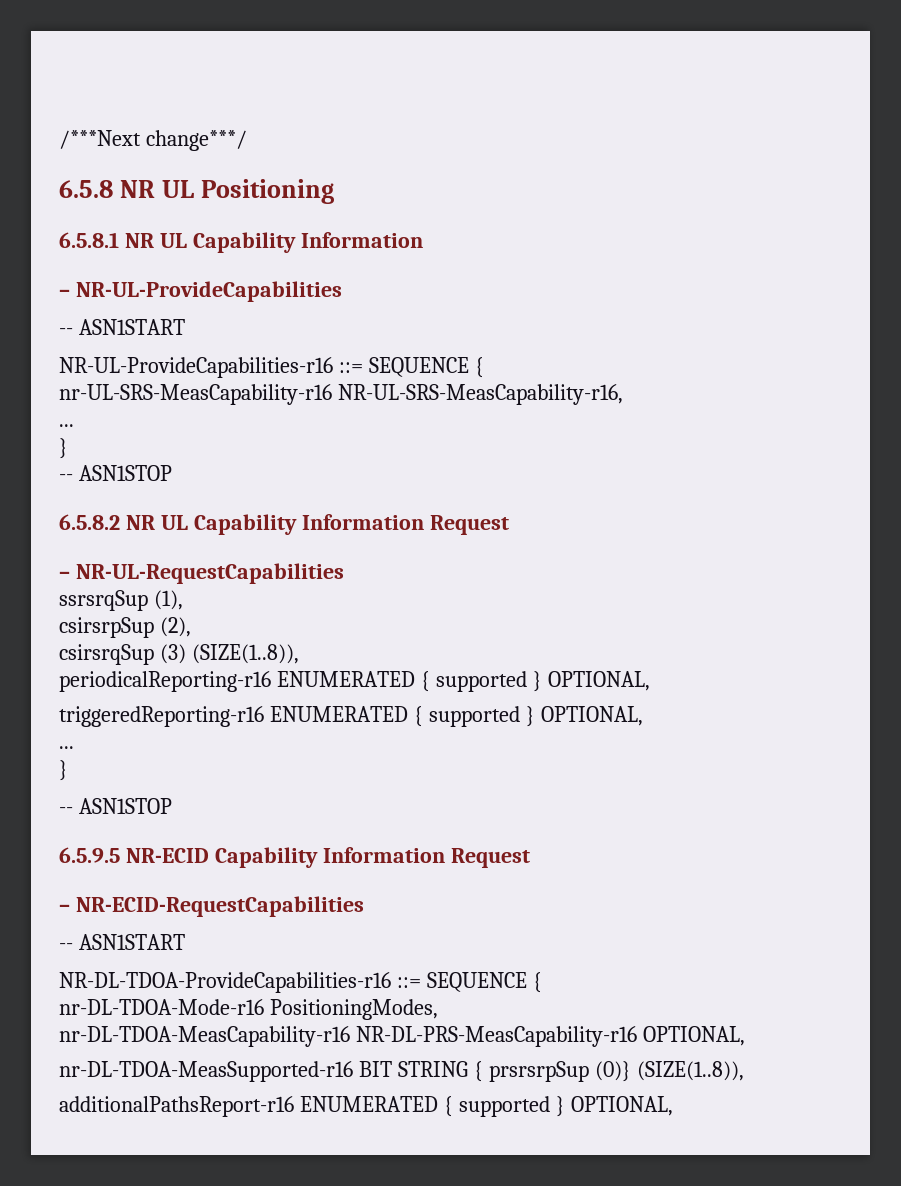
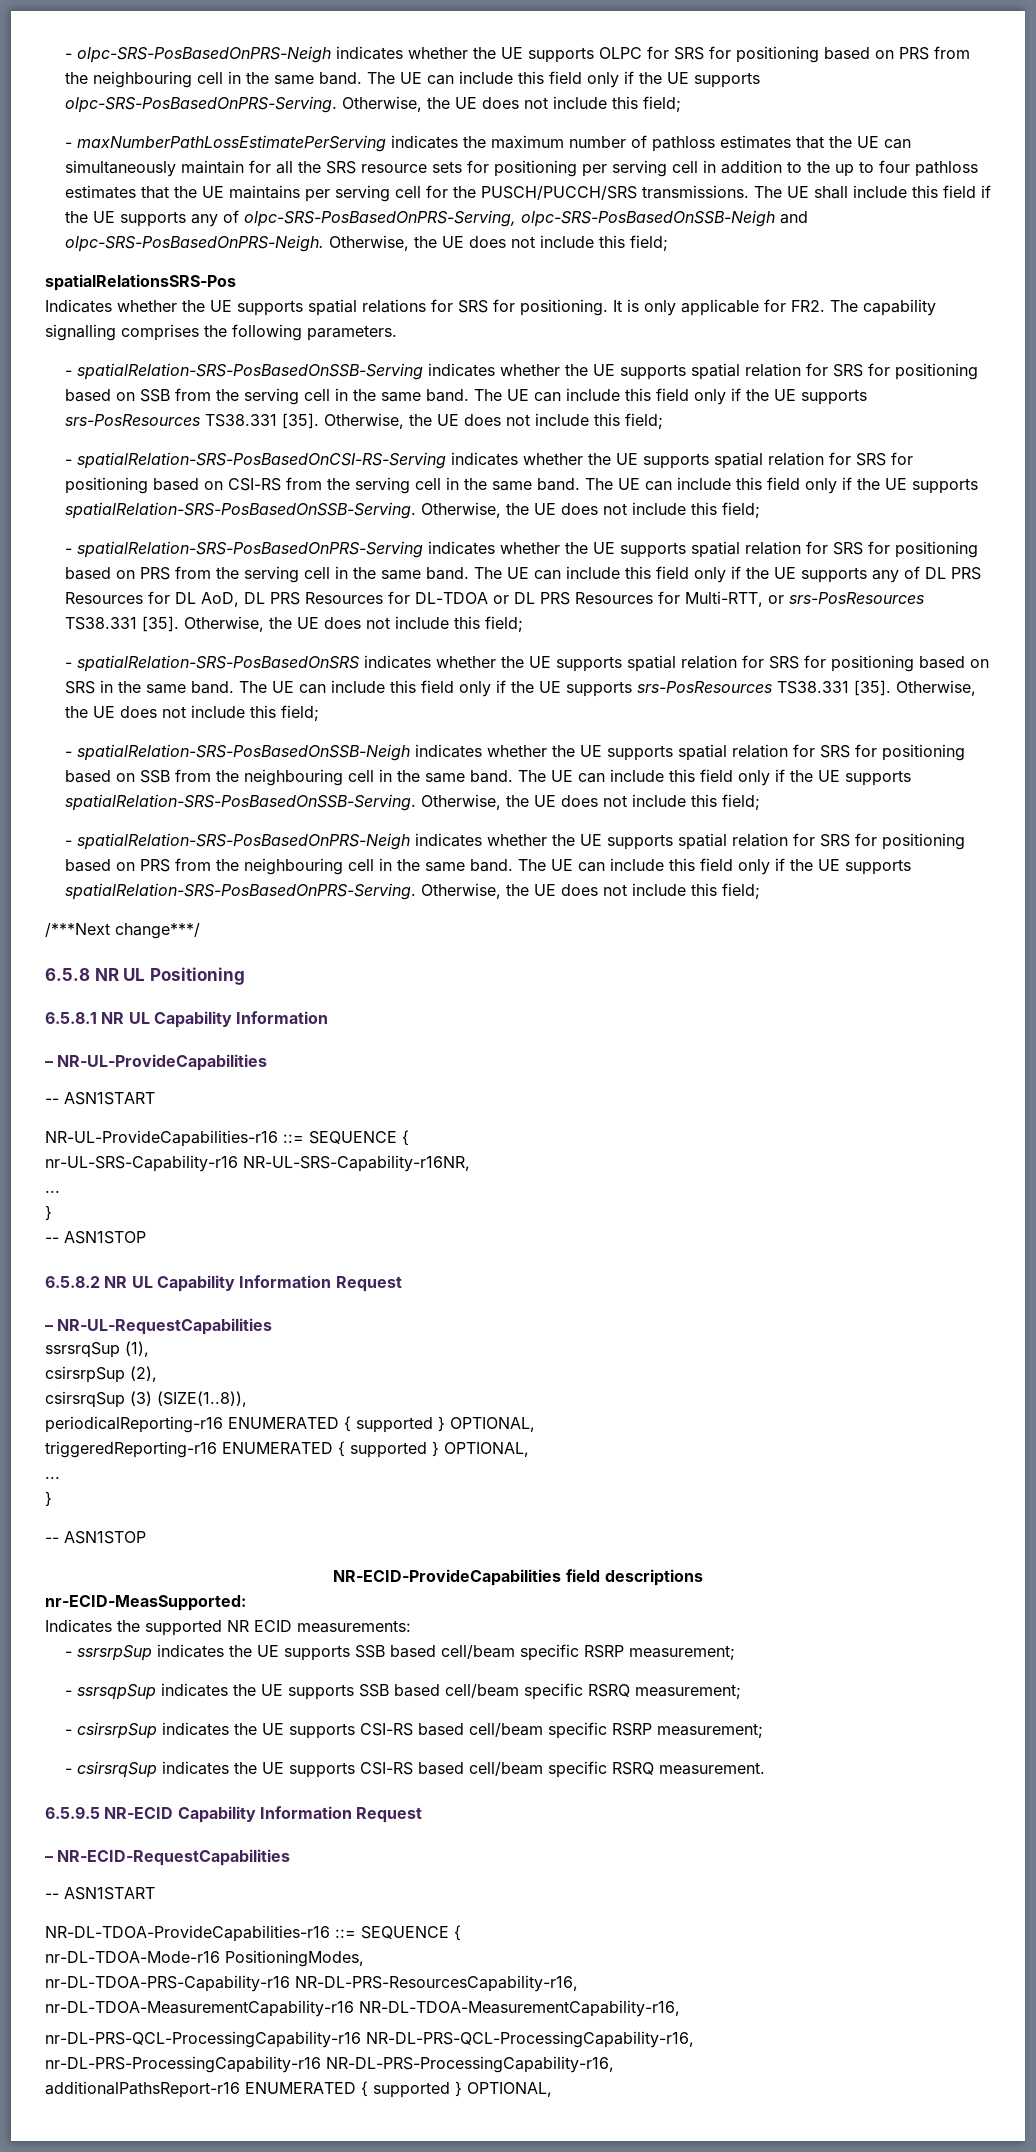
+ - olpc-SRS-PosBasedOnPRS-Neigh indicates whether the UE supports OLPC for SRS for positioning based on PRS from the neighbouring cell in the same band. The UE can include this field only if the UE supports olpc-SRS-PosBasedOnPRS-Serving. Otherwise, the UE does not include this field;
+ - maxNumberPathLossEstimatePerServing indicates the maximum number of pathloss estimates that the UE can simultaneously maintain for all the SRS resource sets for positioning per serving cell in addition to the up to four pathloss estimates that the UE maintains per serving cell for the PUSCH/PUCCH/SRS transmissions. The UE shall include this field if the UE supports any of olpc-SRS-PosBasedOnPRS-Serving, olpc-SRS-PosBasedOnSSB-Neigh and olpc-SRS-PosBasedOnPRS-Neigh. Otherwise, the UE does not include this field;
+ spatialRelationsSRS-Pos
+ Indicates whether the UE supports spatial relations for SRS for positioning. It is only applicable for FR2. The capability signalling comprises the following parameters.
+ - spatialRelation-SRS-PosBasedOnSSB-Serving indicates whether the UE supports spatial relation for SRS for positioning based on SSB from the serving cell in the same band. The UE can include this field only if the UE supports srs-PosResources TS38.331 [35]. Otherwise, the UE does not include this field;
+ - spatialRelation-SRS-PosBasedOnCSI-RS-Serving indicates whether the UE supports spatial relation for SRS for positioning based on CSI-RS from the serving cell in the same band. The UE can include this field only if the UE supports spatialRelation-SRS-PosBasedOnSSB-Serving. Otherwise, the UE does not include this field;
+ - spatialRelation-SRS-PosBasedOnPRS-Serving indicates whether the UE supports spatial relation for SRS for positioning based on PRS from the serving cell in the same band. The UE can include this field only if the UE supports any of DL PRS Resources for DL AoD, DL PRS Resources for DL-TDOA or DL PRS Resources for Multi-RTT, or srs-PosResources TS38.331 [35]. Otherwise, the UE does not include this field;
+ - spatialRelation-SRS-PosBasedOnSRS indicates whether the UE supports spatial relation for SRS for positioning based on SRS in the same band. The UE can include this field only if the UE supports srs-PosResources TS38.331 [35]. Otherwise, the UE does not include this field;
+ - spatialRelation-SRS-PosBasedOnSSB-Neigh indicates whether the UE supports spatial relation for SRS for positioning based on SSB from the neighbouring cell in the same band. The UE can include this field only if the UE supports spatialRelation-SRS-PosBasedOnSSB-Serving. Otherwise, the UE does not include this field;
+ - spatialRelation-SRS-PosBasedOnPRS-Neigh indicates whether the UE supports spatial relation for SRS for positioning based on PRS from the neighbouring cell in the same band. The UE can include this field only if the UE supports spatialRelation-SRS-PosBasedOnPRS-Serving. Otherwise, the UE does not include this field;
- nr-UL-SRS-MeasCapability-r16 NR-UL-SRS-MeasCapability-r16,
+ nr-UL-SRS-Capability-r16 NR-UL-SRS-Capability-r16NR,
+ NR-ECID-ProvideCapabilities field descriptions
+ nr-ECID-MeasSupported:
+ Indicates the supported NR ECID measurements:
+ - ssrsrpSup indicates the UE supports SSB based cell/beam specific RSRP measurement;
+ - ssrsqpSup indicates the UE supports SSB based cell/beam specific RSRQ measurement;
+ - csirsrpSup indicates the UE supports CSI-RS based cell/beam specific RSRP measurement;
+ - csirsrqSup indicates the UE supports CSI-RS based cell/beam specific RSRQ measurement.
- nr-DL-TDOA-MeasCapability-r16 NR-DL-PRS-MeasCapability-r16 OPTIONAL,
- nr-DL-TDOA-MeasSupported-r16 BIT STRING { prsrsrpSup (0)} (SIZE(1..8)),
+ nr-DL-TDOA-PRS-Capability-r16 NR-DL-PRS-ResourcesCapability-r16,
+ nr-DL-TDOA-MeasurementCapability-r16 NR-DL-TDOA-MeasurementCapability-r16,
+ nr-DL-PRS-QCL-ProcessingCapability-r16 NR-DL-PRS-QCL-ProcessingCapability-r16,
+ nr-DL-PRS-ProcessingCapability-r16 NR-DL-PRS-ProcessingCapability-r16,

